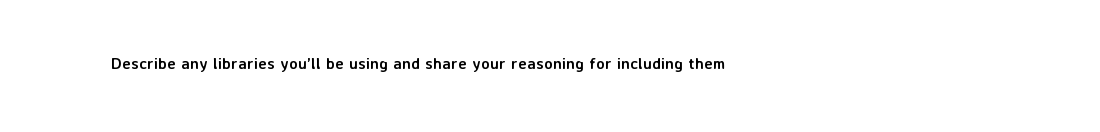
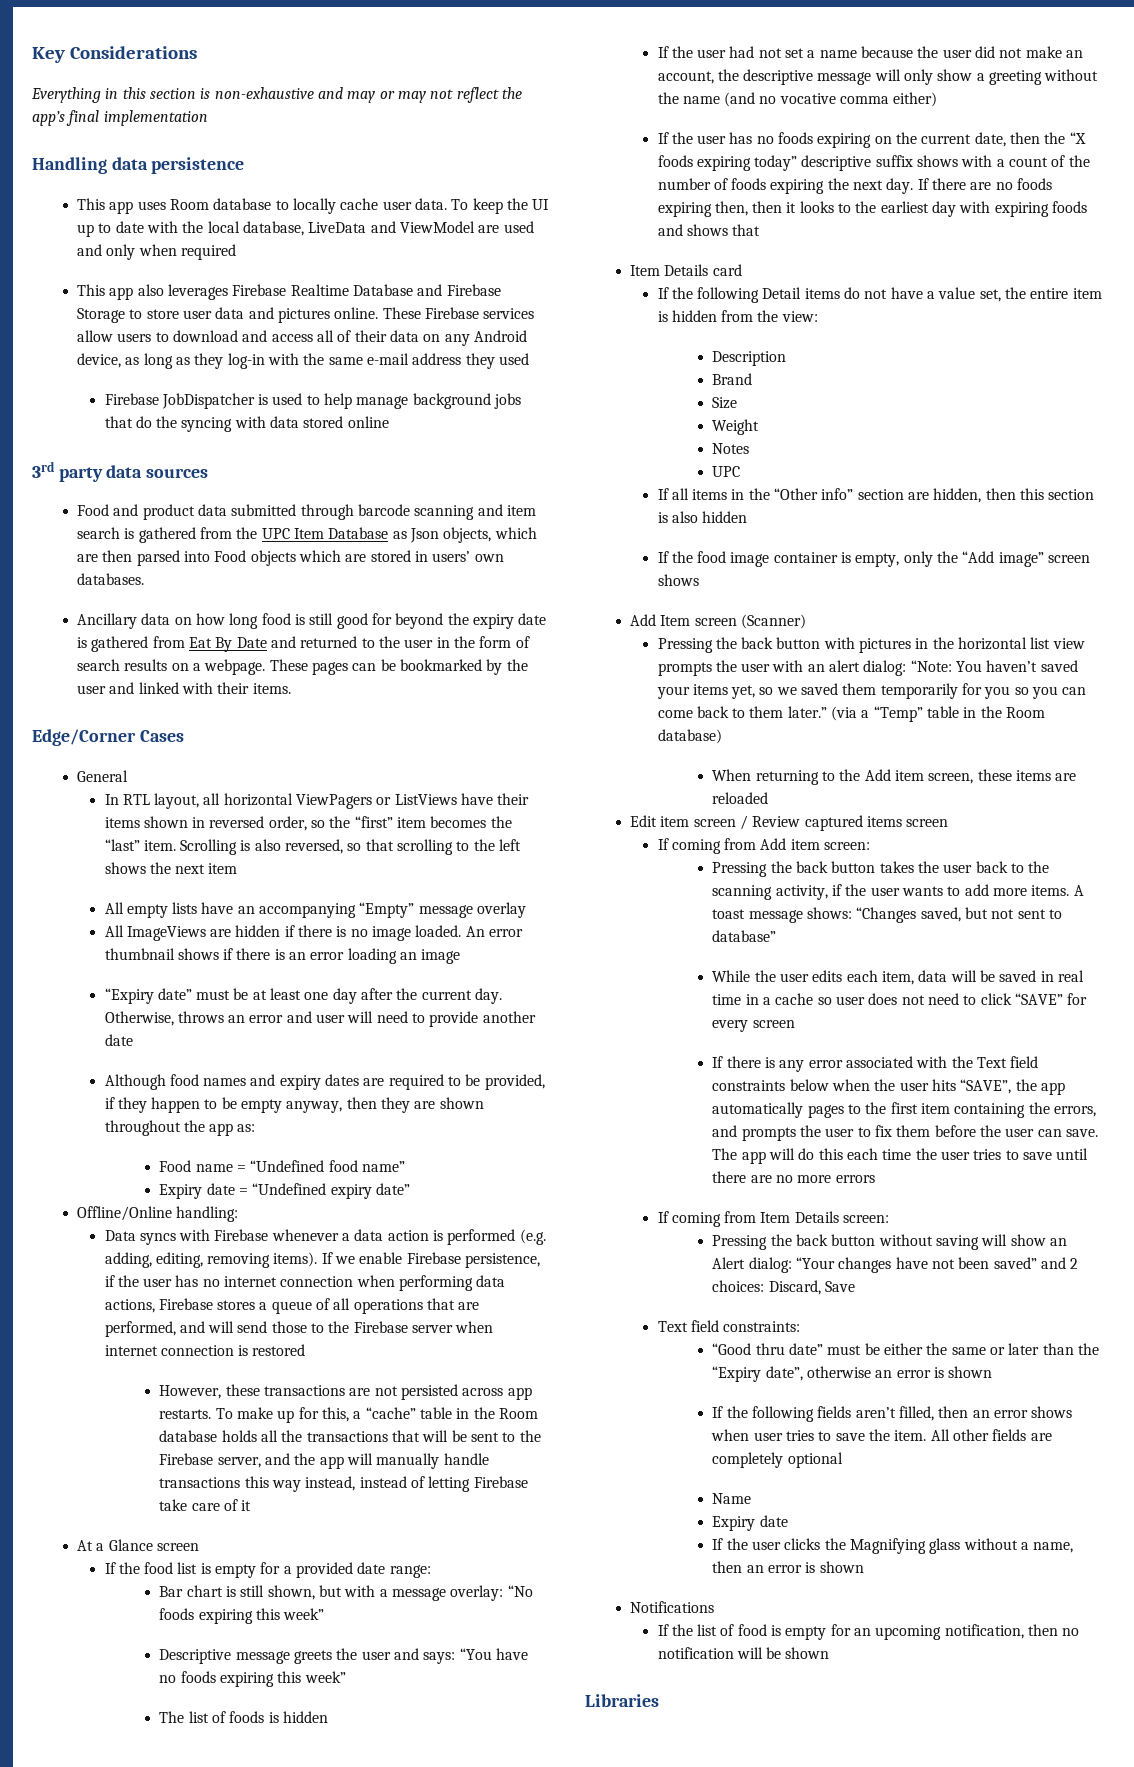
- Describe any libraries you’ll be using and share your reasoning for including them
+ Key Considerations
+ Everything in this section is non-exhaustive and may or may not reflect the app’s final implementation
+ Handling data persistence
+ This app uses Room database to locally cache user data. To keep the UI up to date with the local database, LiveData and ViewModel are used and only when required
+ This app also leverages Firebase Realtime Database and Firebase Storage to store user data and pictures online. These Firebase services allow users to download and access all of their data on any Android device, as long as they log-in with the same e-mail address they used
+ Firebase JobDispatcher is used to help manage background jobs that do the syncing with data stored online
+ 3rd party data sources
+ Food and product data submitted through barcode scanning and item search is gathered from the UPC Item Database as Json objects, which are then parsed into Food objects which are stored in users’ own databases.
+ Ancillary data on how long food is still good for beyond the expiry date is gathered from Eat By Date and returned to the user in the form of search results on a webpage. These pages can be bookmarked by the user and linked with their items.
+ Edge/Corner Cases
+ General
+ In RTL layout, all horizontal ViewPagers or ListViews have their items shown in reversed order, so the “first” item becomes the “last” item. Scrolling is also reversed, so that scrolling to the left shows the next item
+ All empty lists have an accompanying “Empty” message overlay
+ All ImageViews are hidden if there is no image loaded. An error thumbnail shows if there is an error loading an image
+ “Expiry date” must be at least one day after the current day. Otherwise, throws an error and user will need to provide another date
+ Although food names and expiry dates are required to be provided, if they happen to be empty anyway, then they are shown throughout the app as:
+ Food name = “Undefined food name”
+ Expiry date = “Undefined expiry date”
+ Offline/Online handling:
+ Data syncs with Firebase whenever a data action is performed (e.g. adding, editing, removing items). If we enable Firebase persistence, if the user has no internet connection when performing data actions, Firebase stores a queue of all operations that are performed, and will send those to the Firebase server when internet connection is restored
+ However, these transactions are not persisted across app restarts. To make up for this, a “cache” table in the Room database holds all the transactions that will be sent to the Firebase server, and the app will manually handle transactions this way instead, instead of letting Firebase take care of it
+ At a Glance screen
+ If the food list is empty for a provided date range:
+ Bar chart is still shown, but with a message overlay: “No foods expiring this week”
+ Descriptive message greets the user and says: “You have no foods expiring this week”
+ The list of foods is hidden
+ If the user had not set a name because the user did not make an account, the descriptive message will only show a greeting without the name (and no vocative comma either)
+ If the user has no foods expiring on the current date, then the “X foods expiring today” descriptive suffix shows with a count of the number of foods expiring the next day. If there are no foods expiring then, then it looks to the earliest day with expiring foods and shows that
+ Item Details card
+ If the following Detail items do not have a value set, the entire item is hidden from the view:
+ Description
+ Brand
+ Size
+ Weight
+ Notes
+ UPC
+ If all items in the “Other info” section are hidden, then this section is also hidden
+ If the food image container is empty, only the “Add image” screen shows
+ Add Item screen (Scanner)
+ Pressing the back button with pictures in the horizontal list view prompts the user with an alert dialog: “Note: You haven’t saved your items yet, so we saved them temporarily for you so you can come back to them later.” (via a “Temp” table in the Room database)
+ When returning to the Add item screen, these items are reloaded
+ Edit item screen / Review captured items screen
+ If coming from Add item screen:
+ Pressing the back button takes the user back to the scanning activity, if the user wants to add more items. A toast message shows: “Changes saved, but not sent to database”
+ While the user edits each item, data will be saved in real time in a cache so user does not need to click “SAVE” for every screen
+ If there is any error associated with the Text field constraints below when the user hits “SAVE”, the app automatically pages to the first item containing the errors, and prompts the user to fix them before the user can save. The app will do this each time the user tries to save until there are no more errors
+ If coming from Item Details screen:
+ Pressing the back button without saving will show an Alert dialog: “Your changes have not been saved” and 2 choices: Discard, Save
+ Text field constraints:
+ “Good thru date” must be either the same or later than the “Expiry date”, otherwise an error is shown
+ If the following fields aren’t filled, then an error shows when user tries to save the item. All other fields are completely optional
+ Name
+ Expiry date
+ If the user clicks the Magnifying glass without a name, then an error is shown
+ Notifications
+ If the list of food is empty for an upcoming notification, then no notification will be shown
+ Libraries

